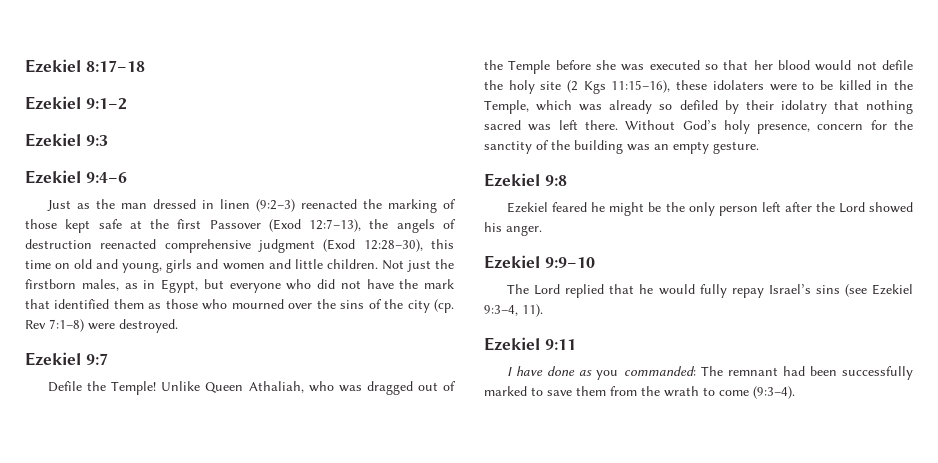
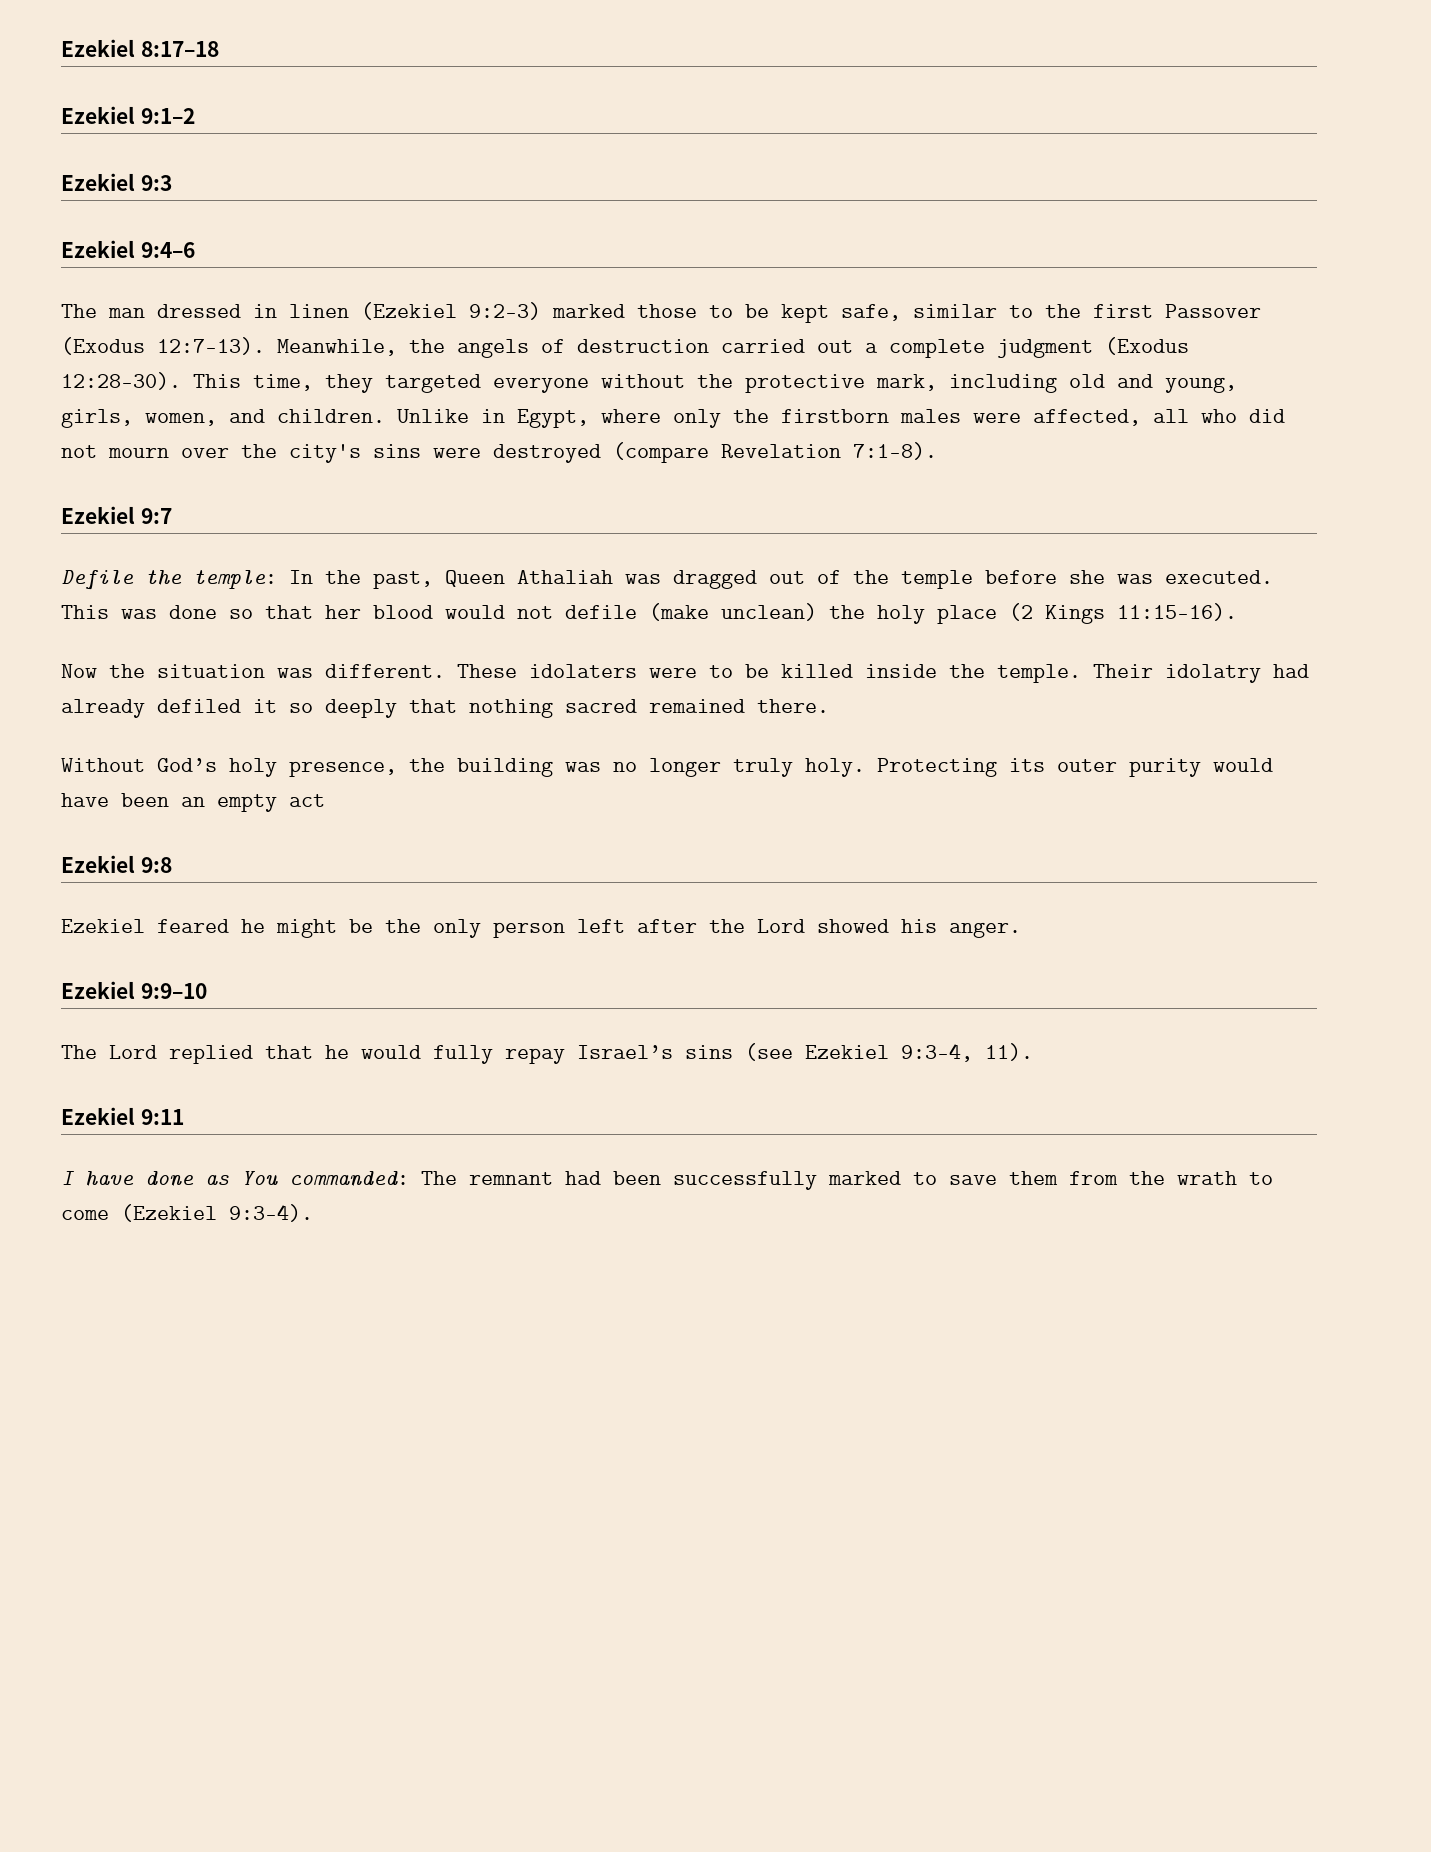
- Just as the man dressed in linen (9:2–3) reenacted the marking of those kept safe at the first Passover (Exod 12:7–13), the angels of destruction reenacted comprehensive judgment (Exod 12:28–30), this time on old and young, girls and women and little children. Not just the firstborn males, as in Egypt, but everyone who did not have the mark that identified them as those who mourned over the sins of the city (cp. Rev 7:1–8) were destroyed.
+ The man dressed in linen (Ezekiel 9:2–3) marked those to be kept safe, similar to the first Passover (Exodus 12:7–13). Meanwhile, the angels of destruction carried out a complete judgment (Exodus 12:28–30). This time, they targeted everyone without the protective mark, including old and young, girls, women, and children. Unlike in Egypt, where only the firstborn males were affected, all who did not mourn over the city's sins were destroyed (compare Revelation 7:1–8).
  Ezekiel 9:7
- Defile the Temple! Unlike Queen Athaliah, who was dragged out of the Temple before she was executed so that her blood would not defile the holy site (2 Kgs 11:15–16), these idolaters were to be killed in the Temple, which was already so defiled by their idolatry that nothing sacred was left there. Without God’s holy presence, concern for the sanctity of the building was an empty gesture.
+ Defile the temple: In the past, Queen Athaliah was dragged out of the temple before she was executed. This was done so that her blood would not defile (make unclean) the holy place (2 Kings 11:15–16).
+ Now the situation was different. These idolaters were to be killed inside the temple. Their idolatry had already defiled it so deeply that nothing sacred remained there.
+ Without God’s holy presence, the building was no longer truly holy. Protecting its outer purity would have been an empty act
- I have done as you commanded: The remnant had been successfully marked to save them from the wrath to come (9:3–4).
+ I have done as You commanded: The remnant had been successfully marked to save them from the wrath to come (Ezekiel 9:3–4).

